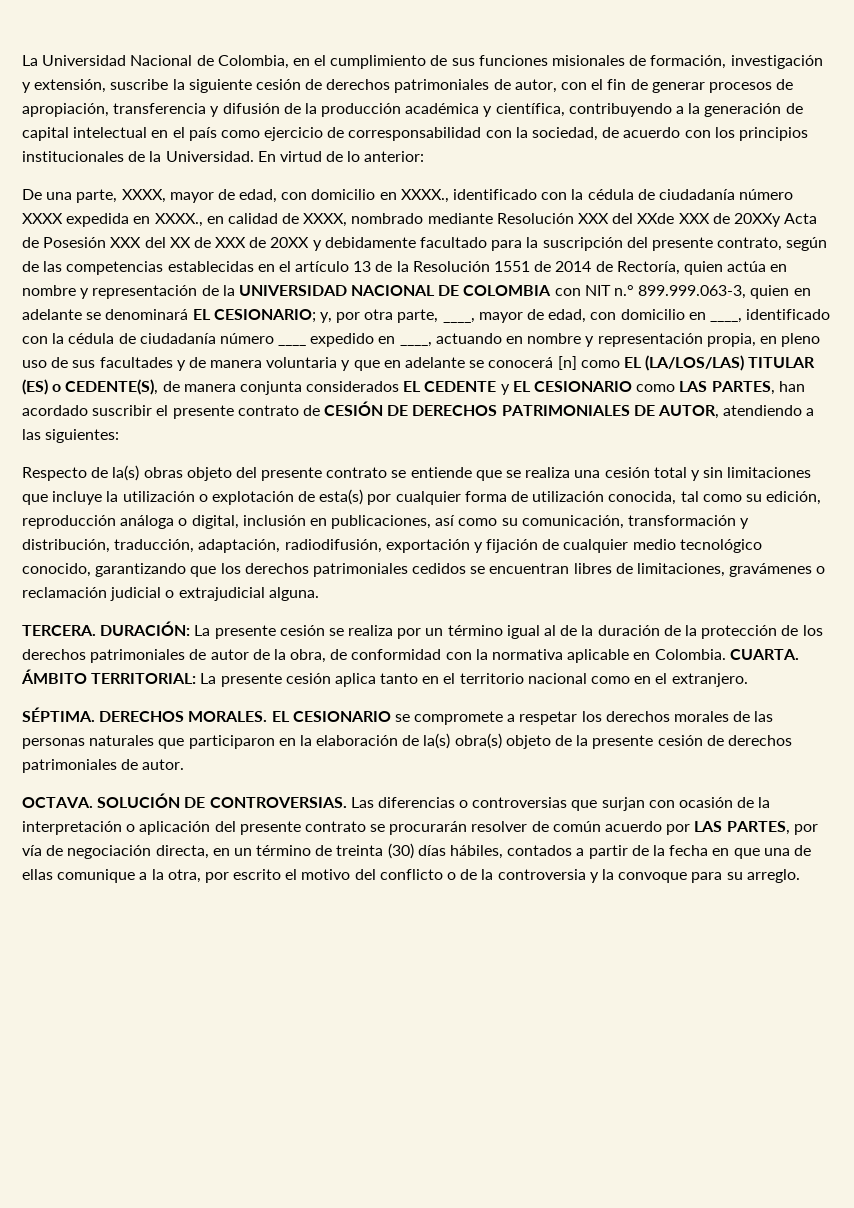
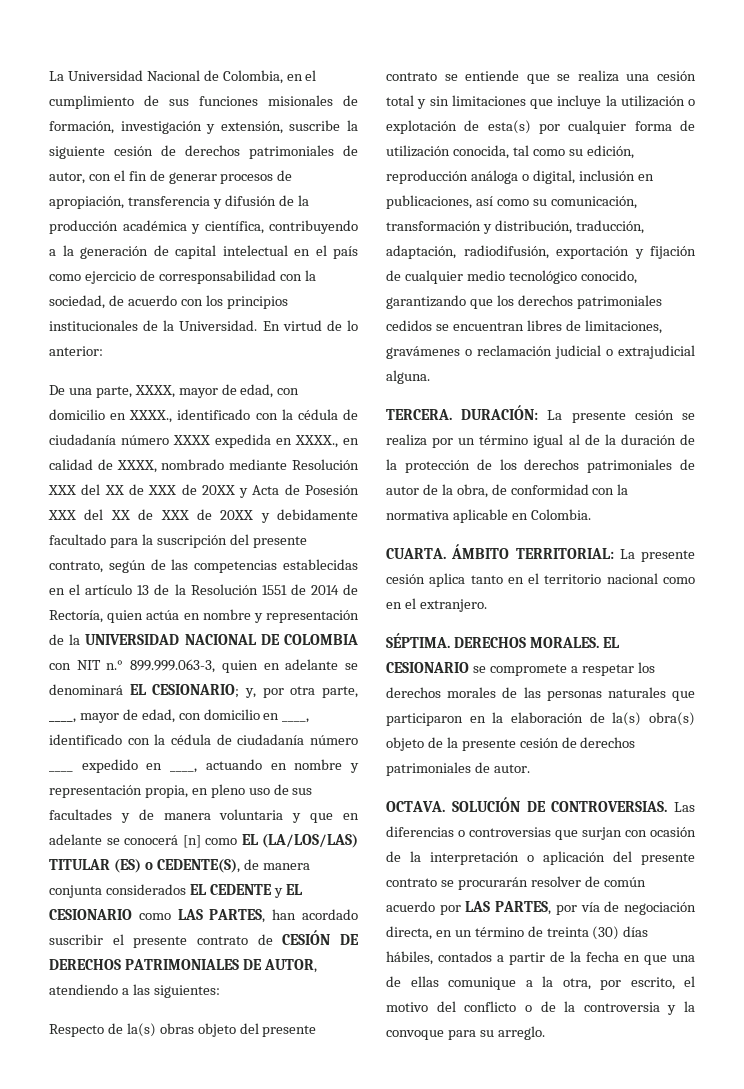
- De una parte, XXXX, mayor de edad, con domicilio en XXXX., identificado con la cédula de ciudadanía número XXXX expedida en XXXX., en calidad de XXXX, nombrado mediante Resolución XXX del XXde XXX de 20XXy Acta de Posesión XXX del XX de XXX de 20XX y debidamente facultado para la suscripción del presente contrato, según de las competencias establecidas en el artículo 13 de la Resolución 1551 de 2014 de Rectoría, quien actúa en nombre y representación de la UNIVERSIDAD NACIONAL DE COLOMBIA con NIT n.° 899.999.063-3, quien en adelante se denominará EL CESIONARIO;
+ De una parte, XXXX, mayor de edad, con domicilio en XXXX., identificado con la cédula de ciudadanía número XXXX expedida en XXXX., en calidad de XXXX, nombrado mediante Resolución XXX del XX de XXX de 20XX y Acta de Posesión XXX del XX de XXX de 20XX y debidamente facultado para la suscripción del presente contrato, según de las competencias establecidas en el artículo 13 de la Resolución 1551 de 2014 de Rectoría, quien actúa en nombre y representación de la UNIVERSIDAD NACIONAL DE COLOMBIA con NIT n.° 899.999.063-3, quien en adelante se denominará EL CESIONARIO;
- DURACIÓN: La presente cesión se realiza por un término igual al de la duración de la protección de los derechos patrimoniales de autor de la obra, de conformidad con la normativa aplicable en Colombia. CUARTA.
+ DURACIÓN: La presente cesión se realiza por un término igual al de la duración de la protección de los derechos patrimoniales de autor de la obra, de conformidad con la normativa aplicable en Colombia.
+ CUARTA.
- Las diferencias o controversias que surjan con ocasión de la interpretación o aplicación del presente contrato se procurarán resolver de común acuerdo por LAS PARTES, por vía de negociación directa, en un término de treinta (30) días hábiles, contados a partir de la fecha en que una de ellas comunique a la otra, por escrito el motivo del conflicto o de la controversia y la convoque para su arreglo.
+ Las diferencias o controversias que surjan con ocasión de la interpretación o aplicación del presente contrato se procurarán resolver de común acuerdo por LAS PARTES, por vía de negociación directa, en un término de treinta (30) días hábiles, contados a partir de la fecha en que una de ellas comunique a la otra, por escrito, el motivo del conflicto o de la controversia y la convoque para su arreglo.

